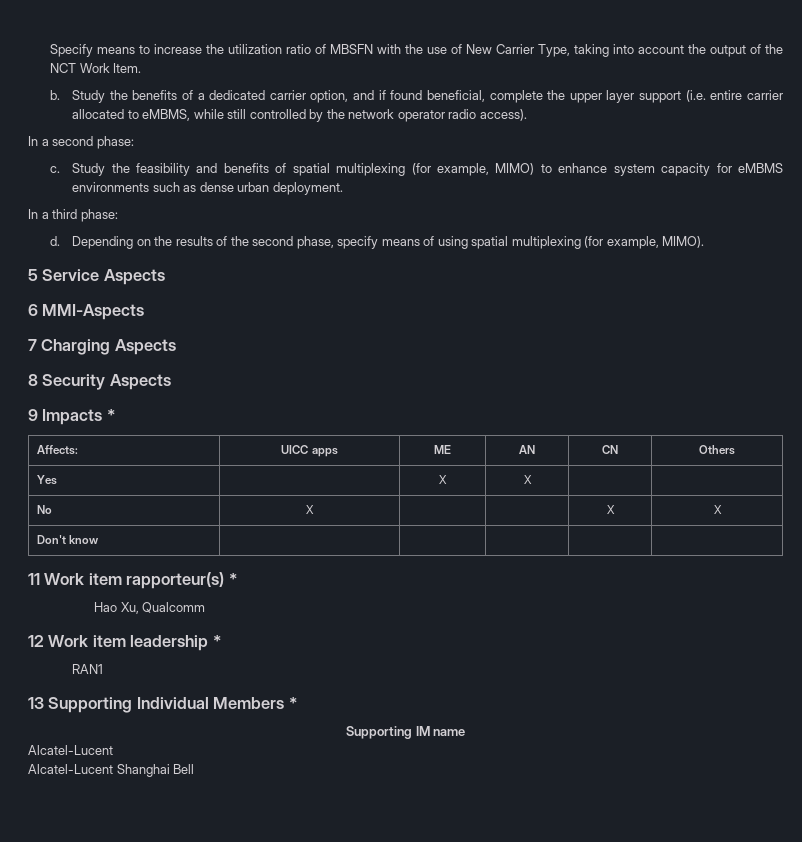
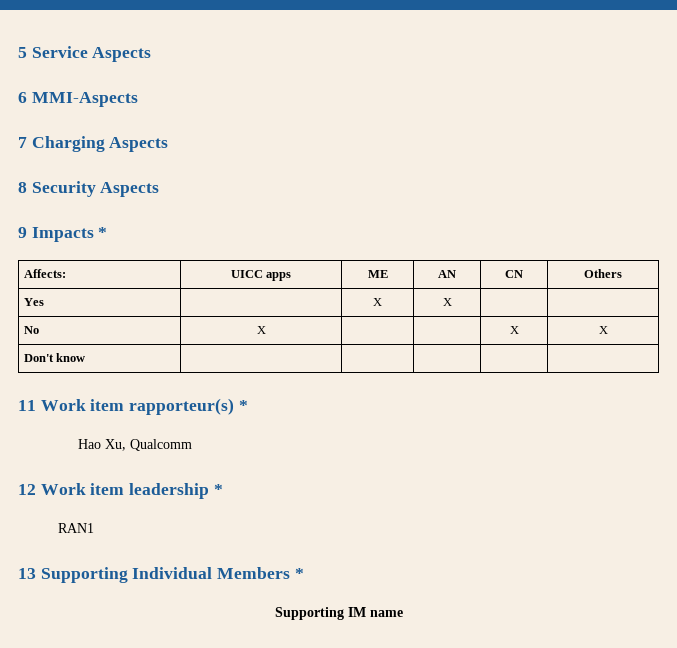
- Specify means to increase the utilization ratio of MBSFN with the use of New Carrier Type, taking into account the output of the NCT Work Item.
- b. Study the benefits of a dedicated carrier option, and if found beneficial, complete the upper layer support (i.e. entire carrier allocated to eMBMS, while still controlled by the network operator radio access).
- In a second phase:
- c. Study the feasibility and benefits of spatial multiplexing (for example, MIMO) to enhance system capacity for eMBMS environments such as dense urban deployment.
- In a third phase:
- d. Depending on the results of the second phase, specify means of using spatial multiplexing (for example, MIMO).
  Supporting IM name
- Alcatel-Lucent
- Alcatel-Lucent Shanghai Bell

